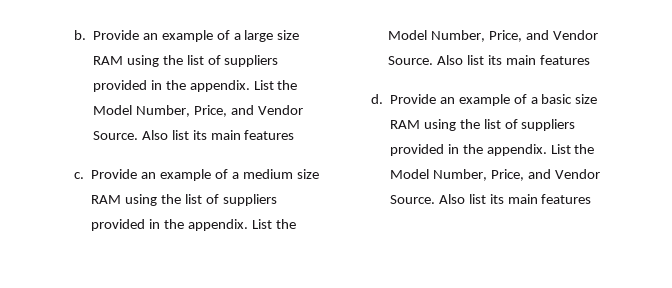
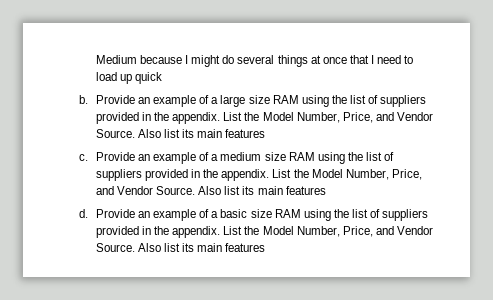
+ Medium because I might do several things at once that I need to load up quick

